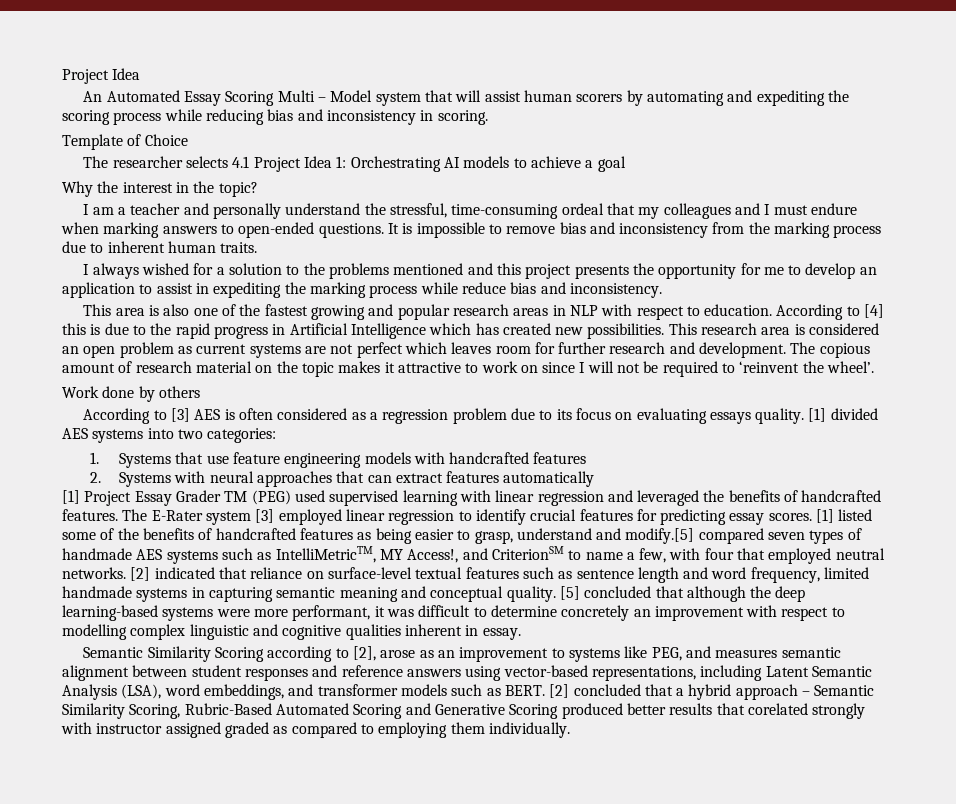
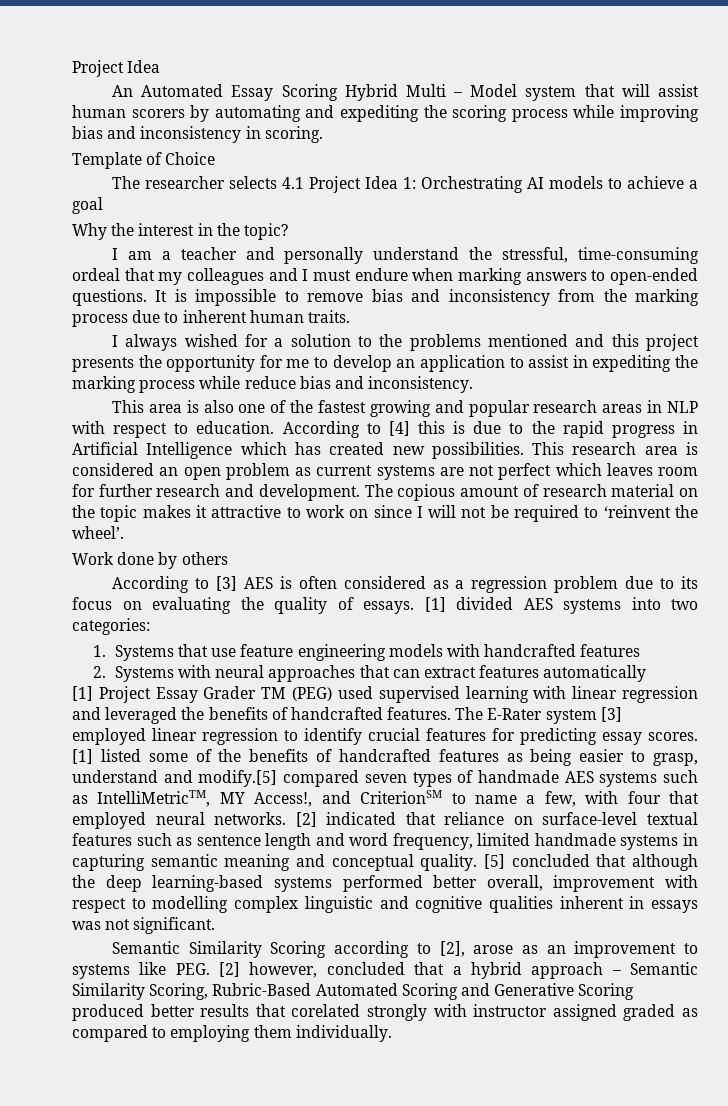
- An Automated Essay Scoring Multi – Model system that will assist human scorers by automating and expediting the scoring process while reducing bias and inconsistency in scoring.
+ An Automated Essay Scoring Hybrid Multi – Model system that will assist human scorers by automating and expediting the scoring process while improving bias and inconsistency in scoring.
- According to [3] AES is often considered as a regression problem due to its focus on evaluating essays quality.
+ According to [3] AES is often considered as a regression problem due to its focus on evaluating the quality of essays.
- [1] listed some of the benefits of handcrafted features as being easier to grasp, understand and modify.[5] compared seven types of handmade AES systems such as IntelliMetricTM, MY Access!, and CriterionSM to name a few, with four that employed neutral networks.
+ [1] listed some of the benefits of handcrafted features as being easier to grasp, understand and modify.[5] compared seven types of handmade AES systems such as IntelliMetricTM, MY Access!, and CriterionSM to name a few, with four that employed neural networks.
- [5] concluded that although the deep learning-based systems were more performant, it was difficult to determine concretely an improvement with respect to modelling complex linguistic and cognitive qualities inherent in essay.
+ [5] concluded that although the deep learning-based systems performed better overall, improvement with respect to modelling complex linguistic and cognitive qualities inherent in essays was not significant.
- Semantic Similarity Scoring according to [2], arose as an improvement to systems like PEG, and measures semantic alignment between student responses and reference answers using vector-based representations, including Latent Semantic Analysis (LSA), word embeddings, and transformer models such as BERT. [2] concluded that a hybrid approach – Semantic Similarity Scoring, Rubric-Based Automated Scoring and Generative Scoring produced better results that corelated strongly with instructor assigned graded as compared to employing them individually.
+ Semantic Similarity Scoring according to [2], arose as an improvement to systems like PEG. [2] however, concluded that a hybrid approach – Semantic Similarity Scoring, Rubric-Based Automated Scoring and Generative Scoring produced better results that corelated strongly with instructor assigned graded as compared to employing them individually.

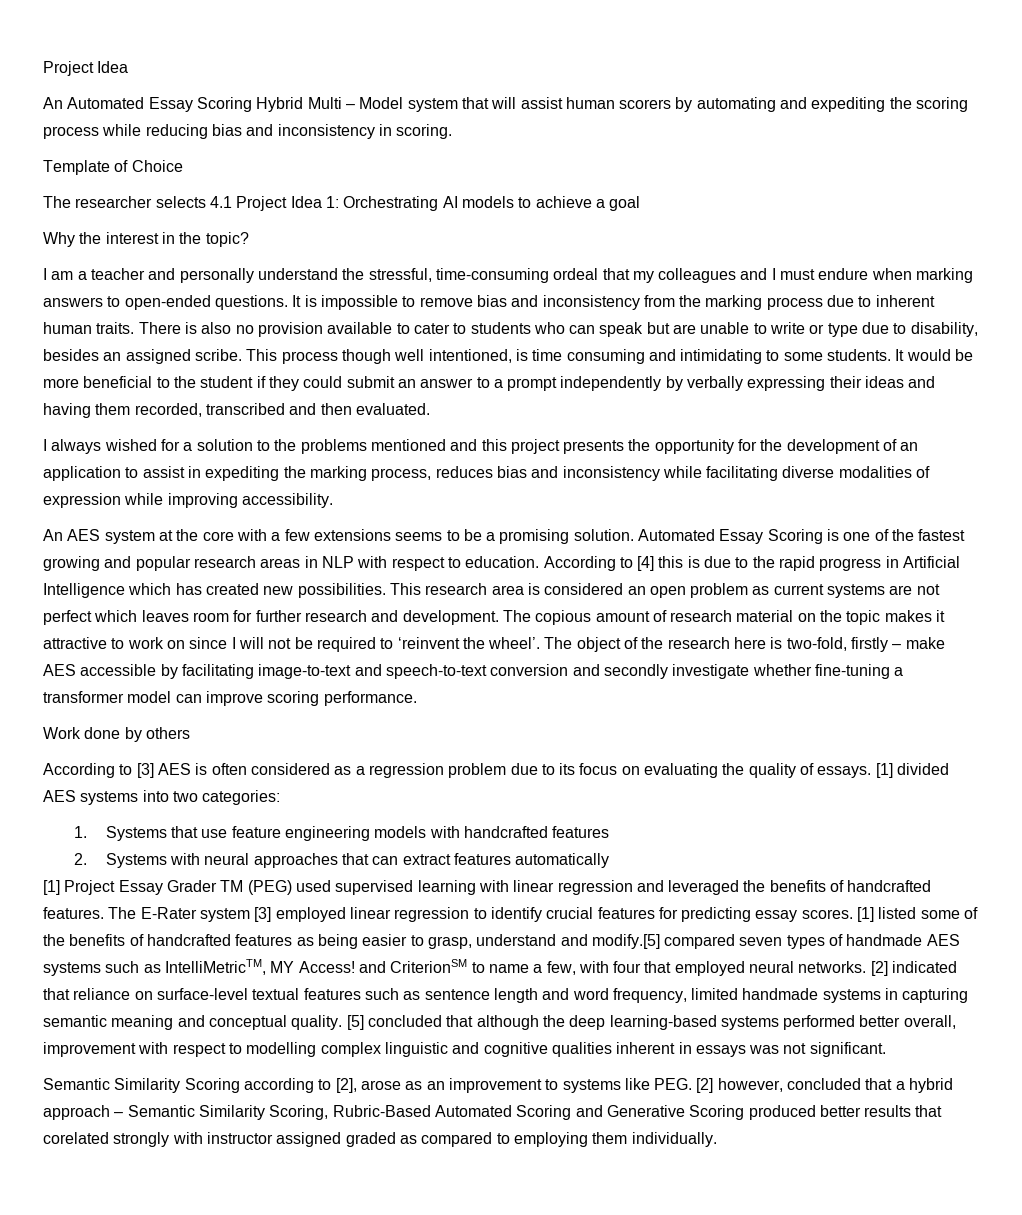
- An Automated Essay Scoring Hybrid Multi – Model system that will assist human scorers by automating and expediting the scoring process while improving bias and inconsistency in scoring.
+ An Automated Essay Scoring Hybrid Multi – Model system that will assist human scorers by automating and expediting the scoring process while reducing bias and inconsistency in scoring.
+ There is also no provision available to cater to students who can speak but are unable to write or type due to disability, besides an assigned scribe. This process though well intentioned, is time consuming and intimidating to some students. It would be more beneficial to the student if they could submit an answer to a prompt independently by verbally expressing their ideas and having them recorded, transcribed and then evaluated.
- I always wished for a solution to the problems mentioned and this project presents the opportunity for me to develop an application to assist in expediting the marking process while reduce bias and inconsistency.
- This area is also one of the fastest growing and popular research areas in NLP with respect to education.
+ I always wished for a solution to the problems mentioned and this project presents the opportunity for the development of an application to assist in expediting the marking process, reduces bias and inconsistency while facilitating diverse modalities of expression while improving accessibility.
+ An AES system at the core with a few extensions seems to be a promising solution. Automated Essay Scoring is one of the fastest growing and popular research areas in NLP with respect to education.
+ The object of the research here is two-fold, firstly – make AES accessible by facilitating image-to-text and speech-to-text conversion and secondly investigate whether fine-tuning a transformer model can improve scoring performance.
- [1] listed some of the benefits of handcrafted features as being easier to grasp, understand and modify.[5] compared seven types of handmade AES systems such as IntelliMetricTM, MY Access!, and CriterionSM to name a few, with four that employed neural networks.
+ [1] listed some of the benefits of handcrafted features as being easier to grasp, understand and modify.[5] compared seven types of handmade AES systems such as IntelliMetricTM, MY Access! and CriterionSM to name a few, with four that employed neural networks.

